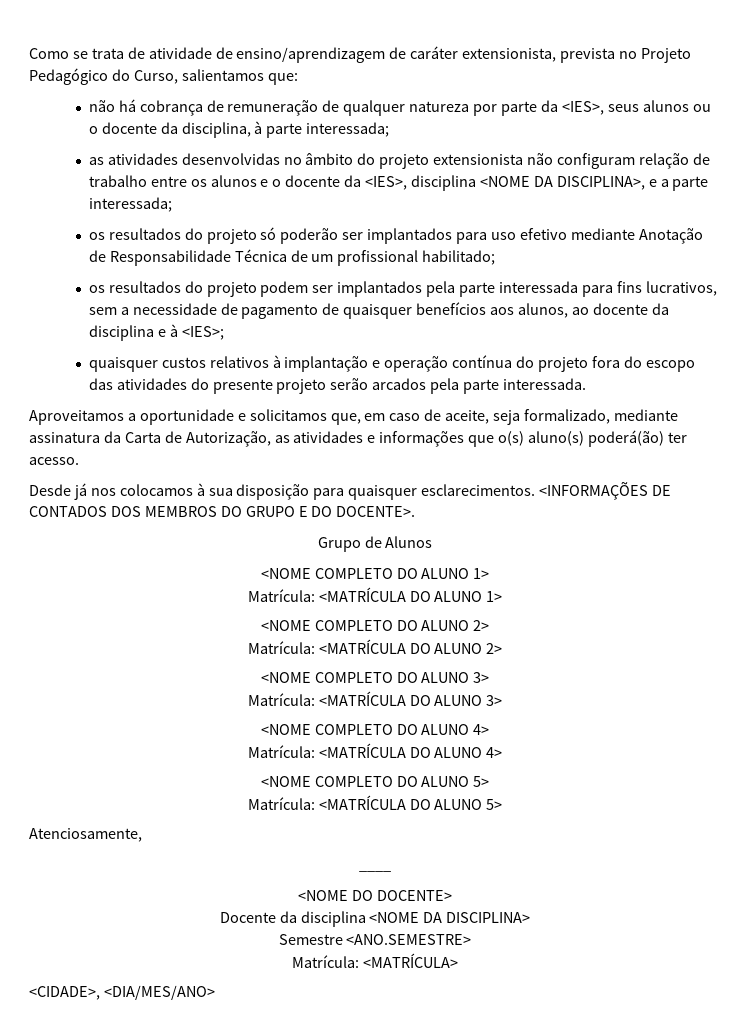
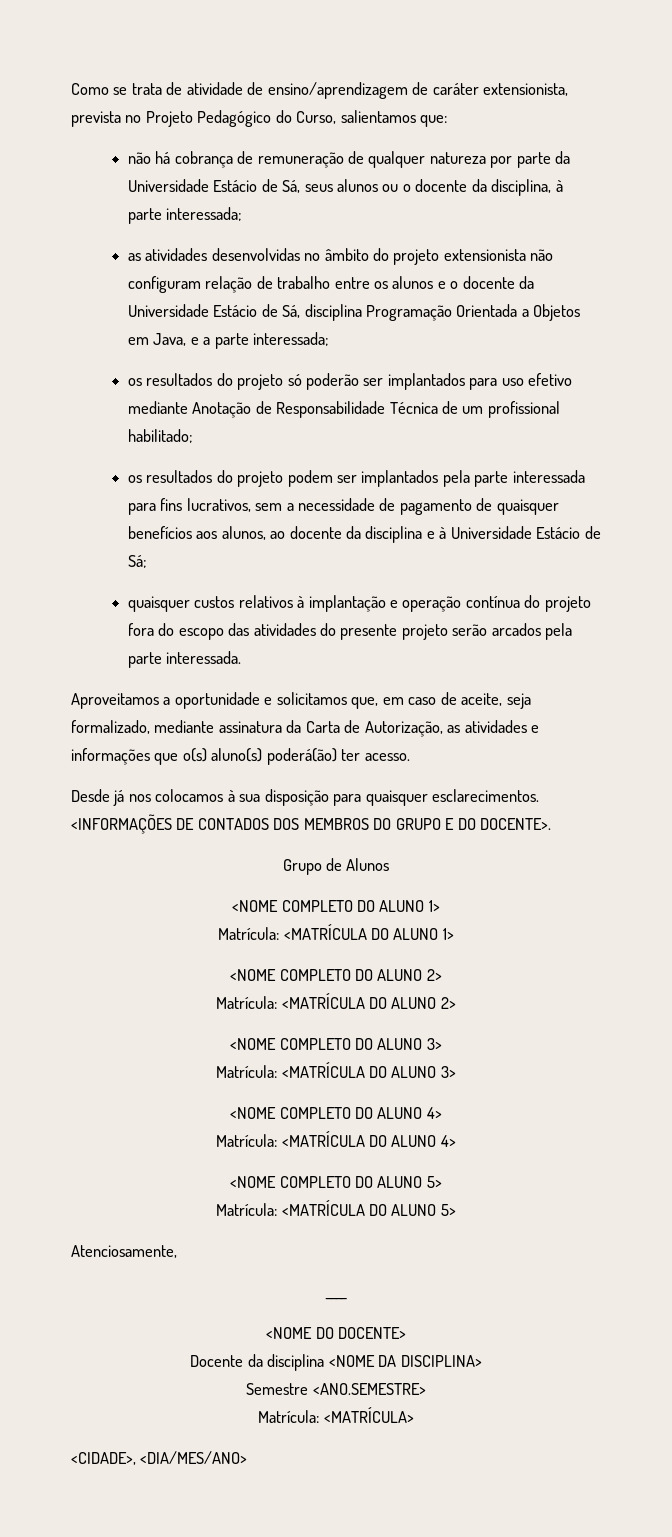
- não há cobrança de remuneração de qualquer natureza por parte da <IES>, seus alunos ou o docente da disciplina, à parte interessada;
+ não há cobrança de remuneração de qualquer natureza por parte da Universidade Estácio de Sá, seus alunos ou o docente da disciplina, à parte interessada;
- as atividades desenvolvidas no âmbito do projeto extensionista não configuram relação de trabalho entre os alunos e o docente da <IES>, disciplina <NOME DA DISCIPLINA>, e a parte interessada;
+ as atividades desenvolvidas no âmbito do projeto extensionista não configuram relação de trabalho entre os alunos e o docente da Universidade Estácio de Sá, disciplina Programação Orientada a Objetos em Java, e a parte interessada;
- os resultados do projeto podem ser implantados pela parte interessada para fins lucrativos, sem a necessidade de pagamento de quaisquer benefícios aos alunos, ao docente da disciplina e à <IES>;
+ os resultados do projeto podem ser implantados pela parte interessada para fins lucrativos, sem a necessidade de pagamento de quaisquer benefícios aos alunos, ao docente da disciplina e à Universidade Estácio de Sá;

